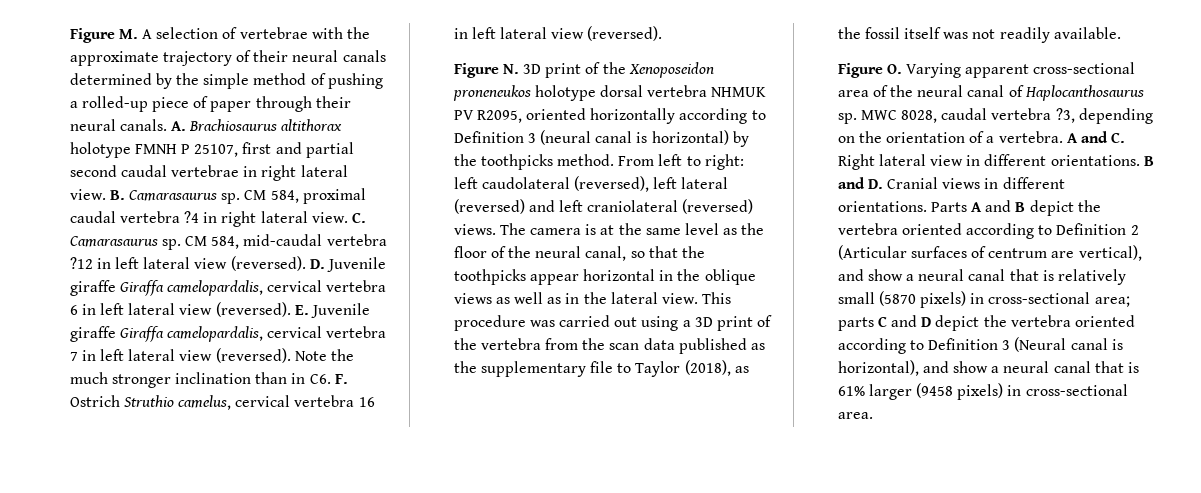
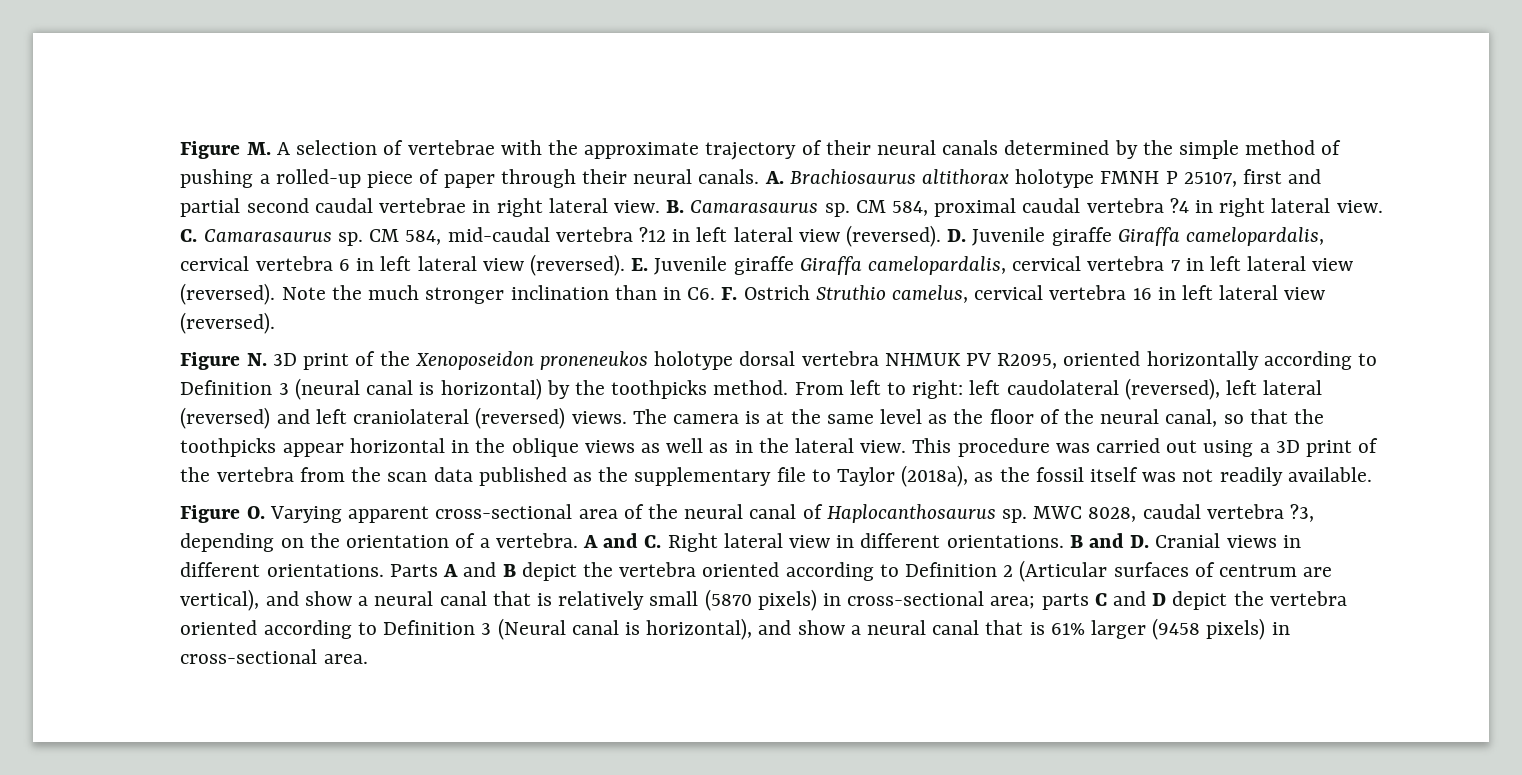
- This procedure was carried out using a 3D print of the vertebra from the scan data published as the supplementary file to Taylor (2018), as the fossil itself was not readily available.
+ This procedure was carried out using a 3D print of the vertebra from the scan data published as the supplementary file to Taylor (2018a), as the fossil itself was not readily available.

